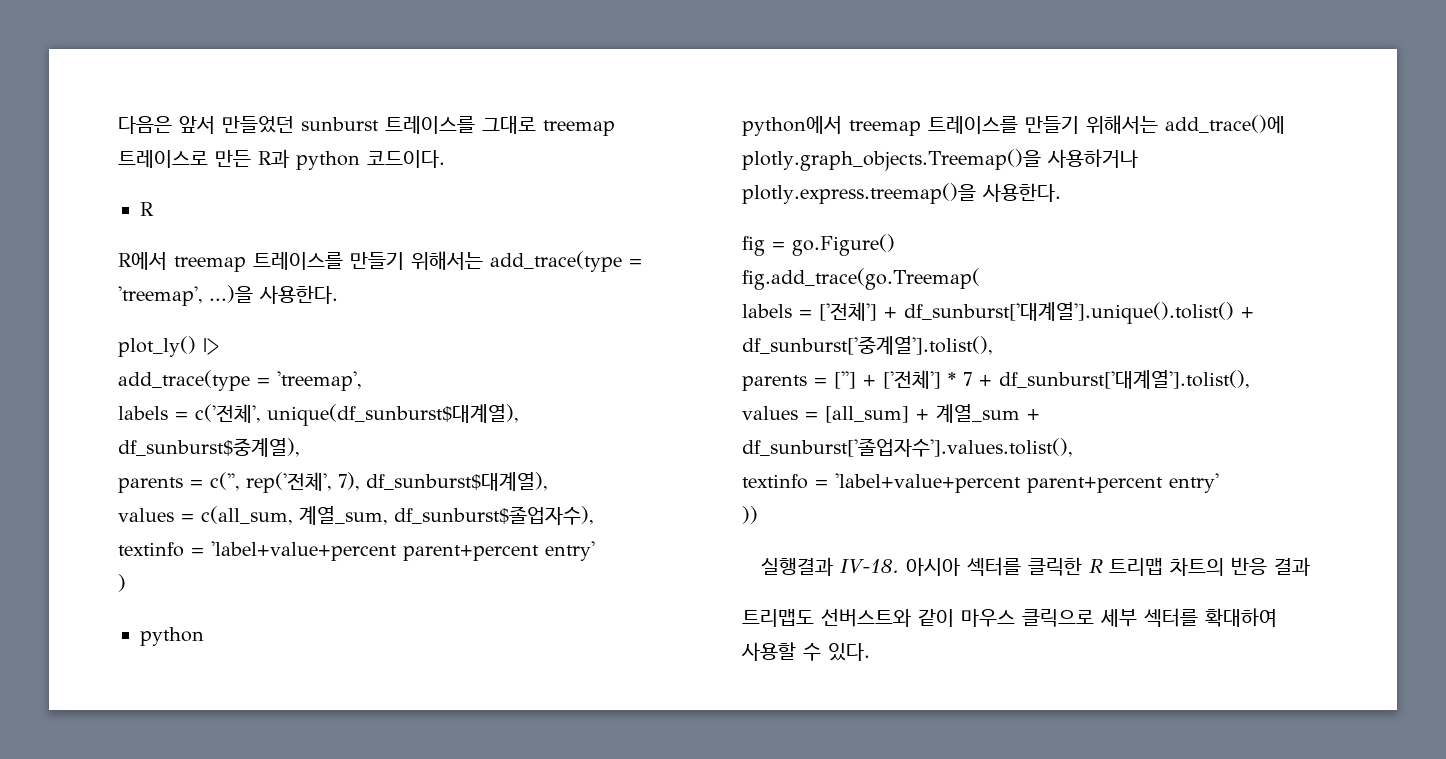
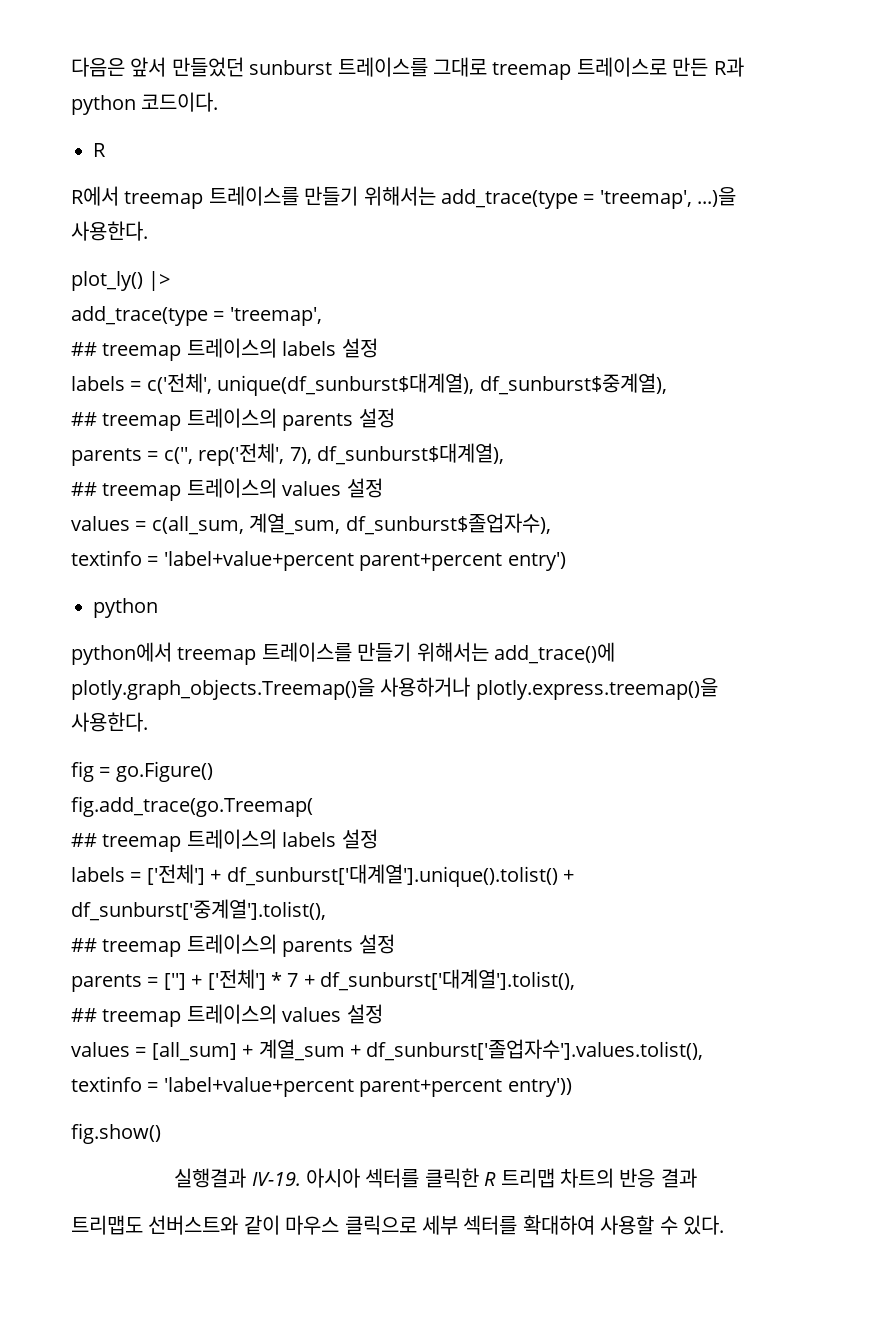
  plot_ly() |>
  add_trace(type = 'treemap',
+ ## treemap 트레이스의 labels 설정
  labels = c('전체', unique(df_sunburst$대계열), df_sunburst$중계열),
+ ## treemap 트레이스의 parents 설정
  parents = c('', rep('전체', 7), df_sunburst$대계열),
+ ## treemap 트레이스의 values 설정
  values = c(all_sum, 계열_sum, df_sunburst$졸업자수),
- textinfo = 'label+value+percent parent+percent entry'
- )
+ textinfo = 'label+value+percent parent+percent entry')
  fig.add_trace(go.Treemap(
+ ## treemap 트레이스의 labels 설정
  labels = ['전체'] + df_sunburst['대계열'].unique().tolist() + df_sunburst['중계열'].tolist(),
+ ## treemap 트레이스의 parents 설정
  parents = [''] + ['전체'] * 7 + df_sunburst['대계열'].tolist(),
+ ## treemap 트레이스의 values 설정
  values = [all_sum] + 계열_sum + df_sunburst['졸업자수'].values.tolist(),
- textinfo = 'label+value+percent parent+percent entry'
- ))
+ textinfo = 'label+value+percent parent+percent entry'))
+ fig.show()
- 실행결과 IV-18.
+ 실행결과 IV-19.

